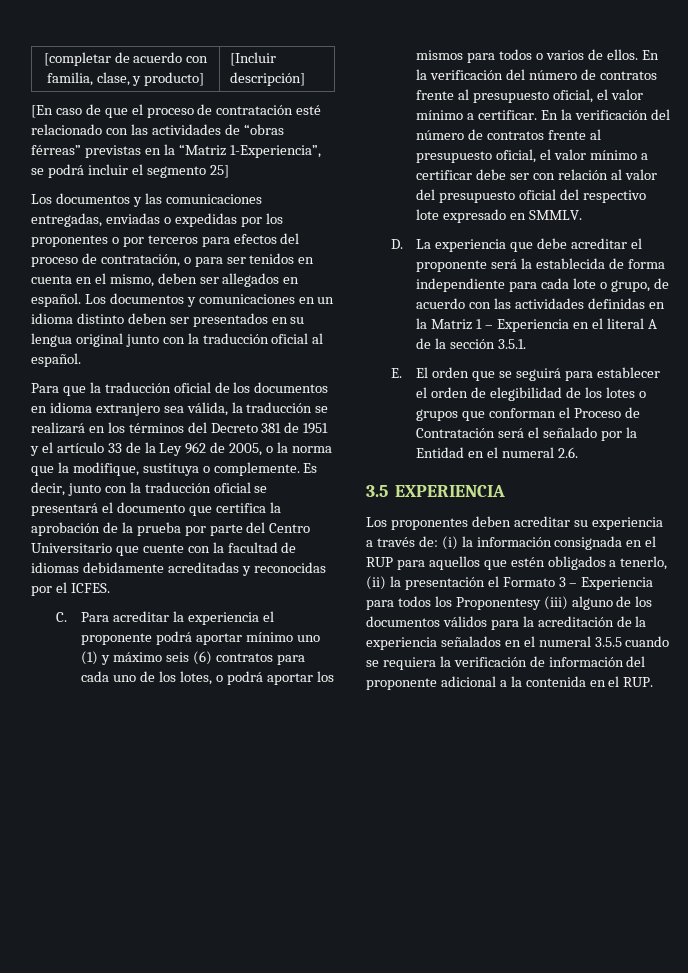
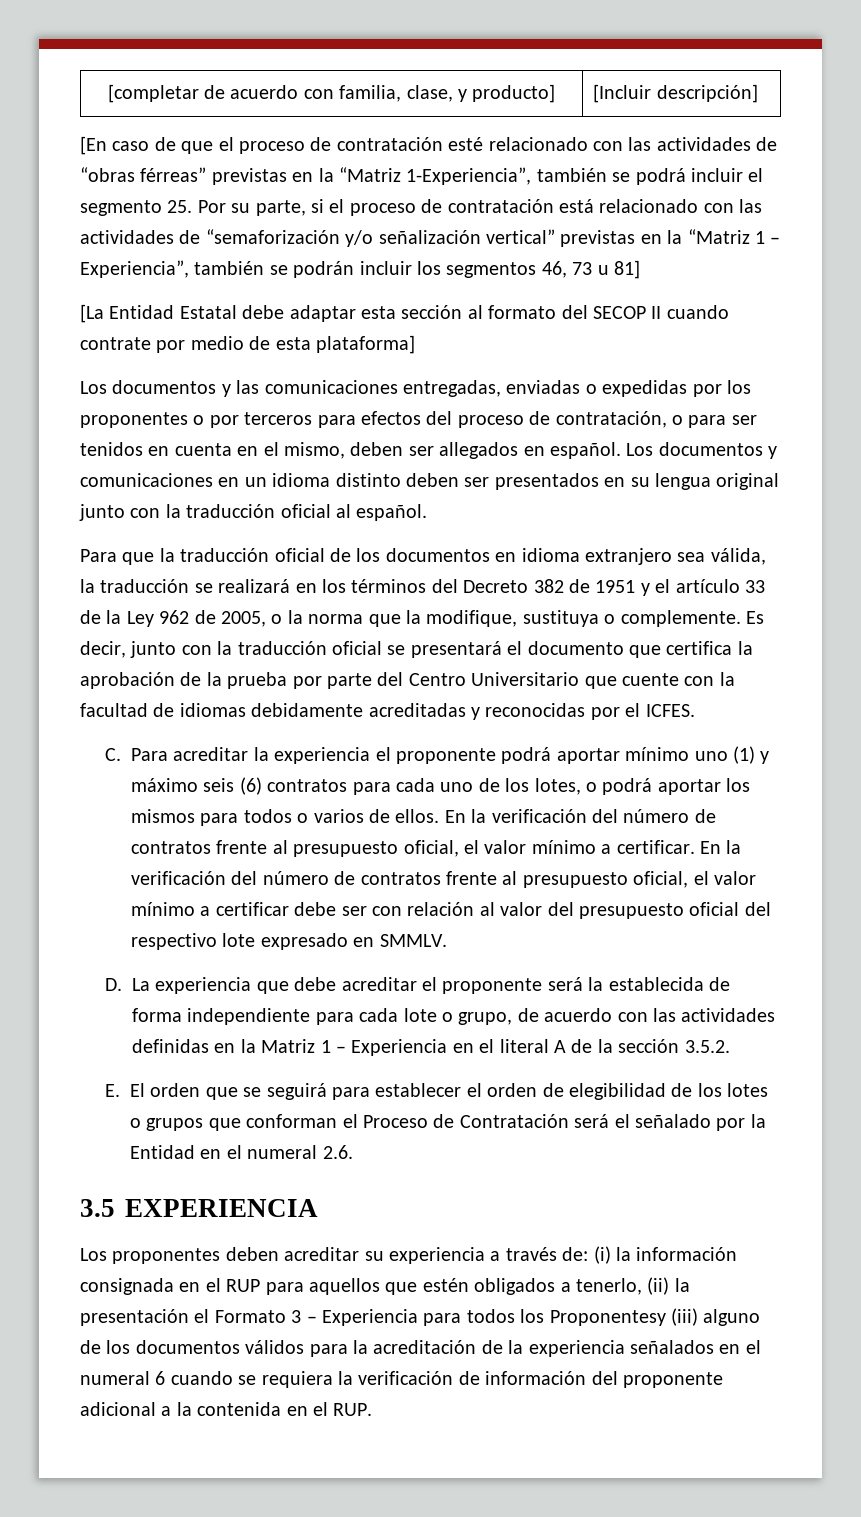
- [En caso de que el proceso de contratación esté relacionado con las actividades de “obras férreas” previstas en la “Matriz 1-Experiencia”, se podrá incluir el segmento 25]
+ [En caso de que el proceso de contratación esté relacionado con las actividades de “obras férreas” previstas en la “Matriz 1-Experiencia”, también se podrá incluir el segmento 25. Por su parte, si el proceso de contratación está relacionado con las actividades de “semaforización y/o señalización vertical” previstas en la “Matriz 1 – Experiencia”, también se podrán incluir los segmentos 46, 73 u 81]
+ [La Entidad Estatal debe adaptar esta sección al formato del SECOP II cuando contrate por medio de esta plataforma]
- Para que la traducción oficial de los documentos en idioma extranjero sea válida, la traducción se realizará en los términos del Decreto 381 de 1951 y el artículo 33 de la Ley 962 de 2005, o la norma que la modifique, sustituya o complemente.
+ Para que la traducción oficial de los documentos en idioma extranjero sea válida, la traducción se realizará en los términos del Decreto 382 de 1951 y el artículo 33 de la Ley 962 de 2005, o la norma que la modifique, sustituya o complemente.
- D. La experiencia que debe acreditar el proponente será la establecida de forma independiente para cada lote o grupo, de acuerdo con las actividades definidas en la Matriz 1 – Experiencia en el literal A de la sección 3.5.1.
+ D. La experiencia que debe acreditar el proponente será la establecida de forma independiente para cada lote o grupo, de acuerdo con las actividades definidas en la Matriz 1 – Experiencia en el literal A de la sección 3.5.2.
- (i) la información consignada en el RUP para aquellos que estén obligados a tenerlo, (ii) la presentación el Formato 3 – Experiencia para todos los Proponentesy (iii) alguno de los documentos válidos para la acreditación de la experiencia señalados en el numeral 3.5.5 cuando se requiera la verificación de información del proponente adicional a la contenida en el RUP.
+ (i) la información consignada en el RUP para aquellos que estén obligados a tenerlo, (ii) la presentación el Formato 3 – Experiencia para todos los Proponentesy (iii) alguno de los documentos válidos para la acreditación de la experiencia señalados en el numeral 6 cuando se requiera la verificación de información del proponente adicional a la contenida en el RUP.

